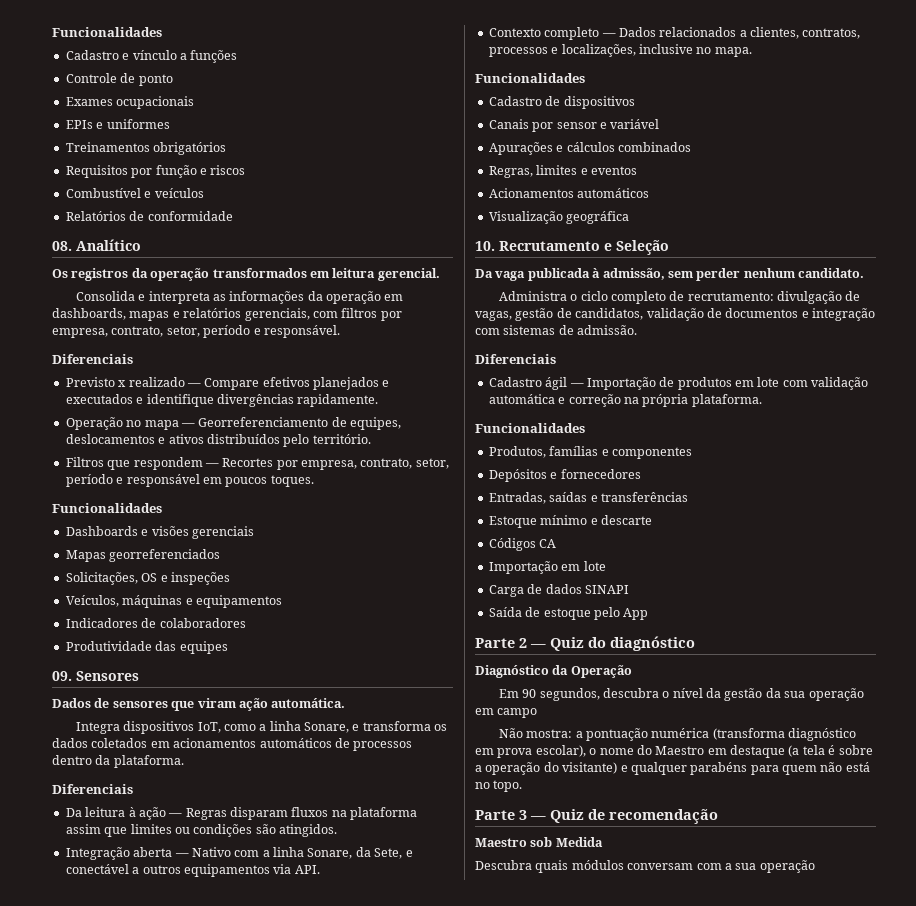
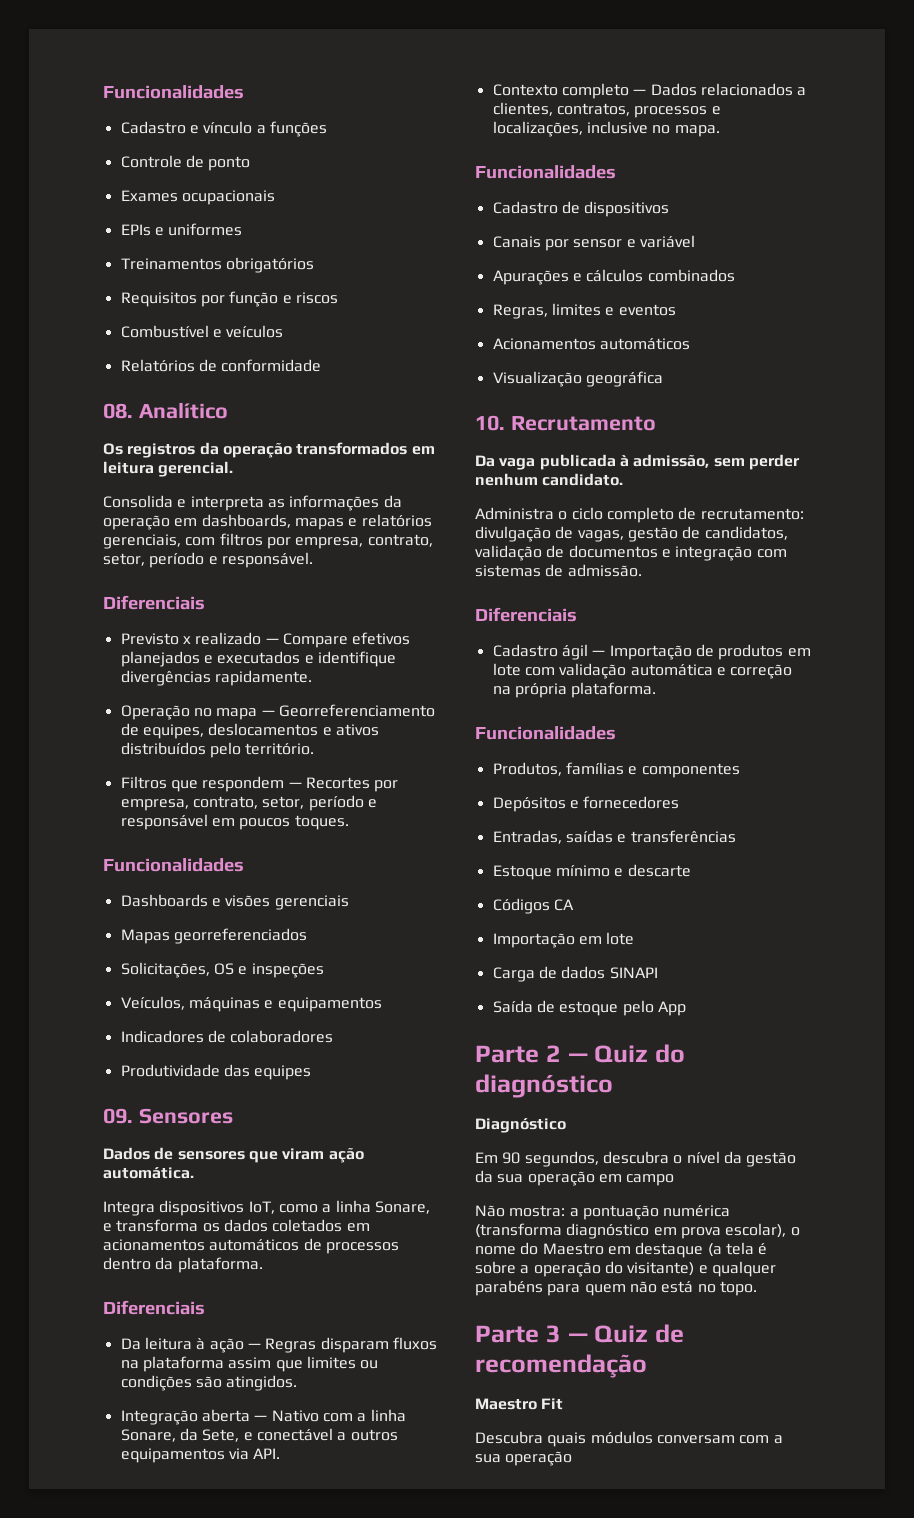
- 10. Recrutamento e Seleção
+ 10. Recrutamento
- Diagnóstico da Operação
+ Diagnóstico
- Maestro sob Medida
+ Maestro Fit

